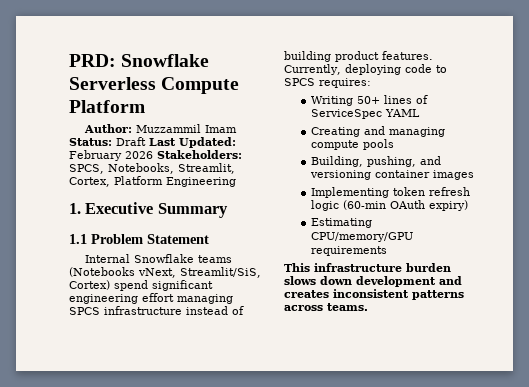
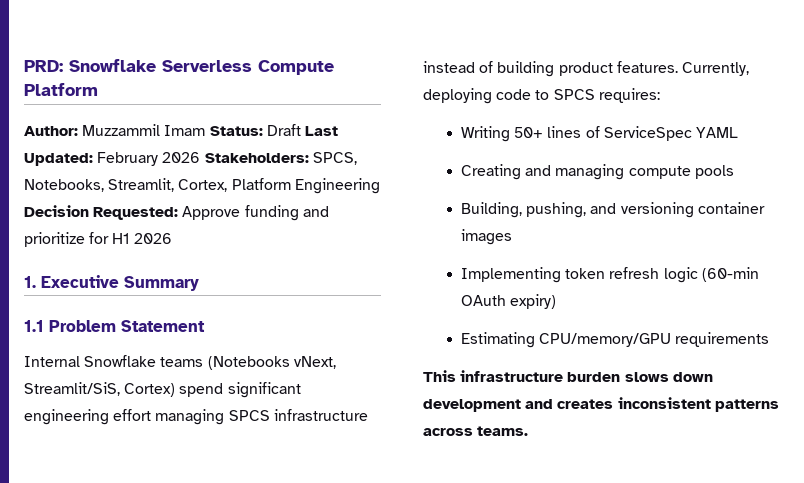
- Author: Muzzammil Imam Status: Draft Last Updated: February 2026 Stakeholders: SPCS, Notebooks, Streamlit, Cortex, Platform Engineering
+ Author: Muzzammil Imam Status: Draft Last Updated: February 2026 Stakeholders: SPCS, Notebooks, Streamlit, Cortex, Platform Engineering Decision Requested: Approve funding and prioritize for H1 2026

